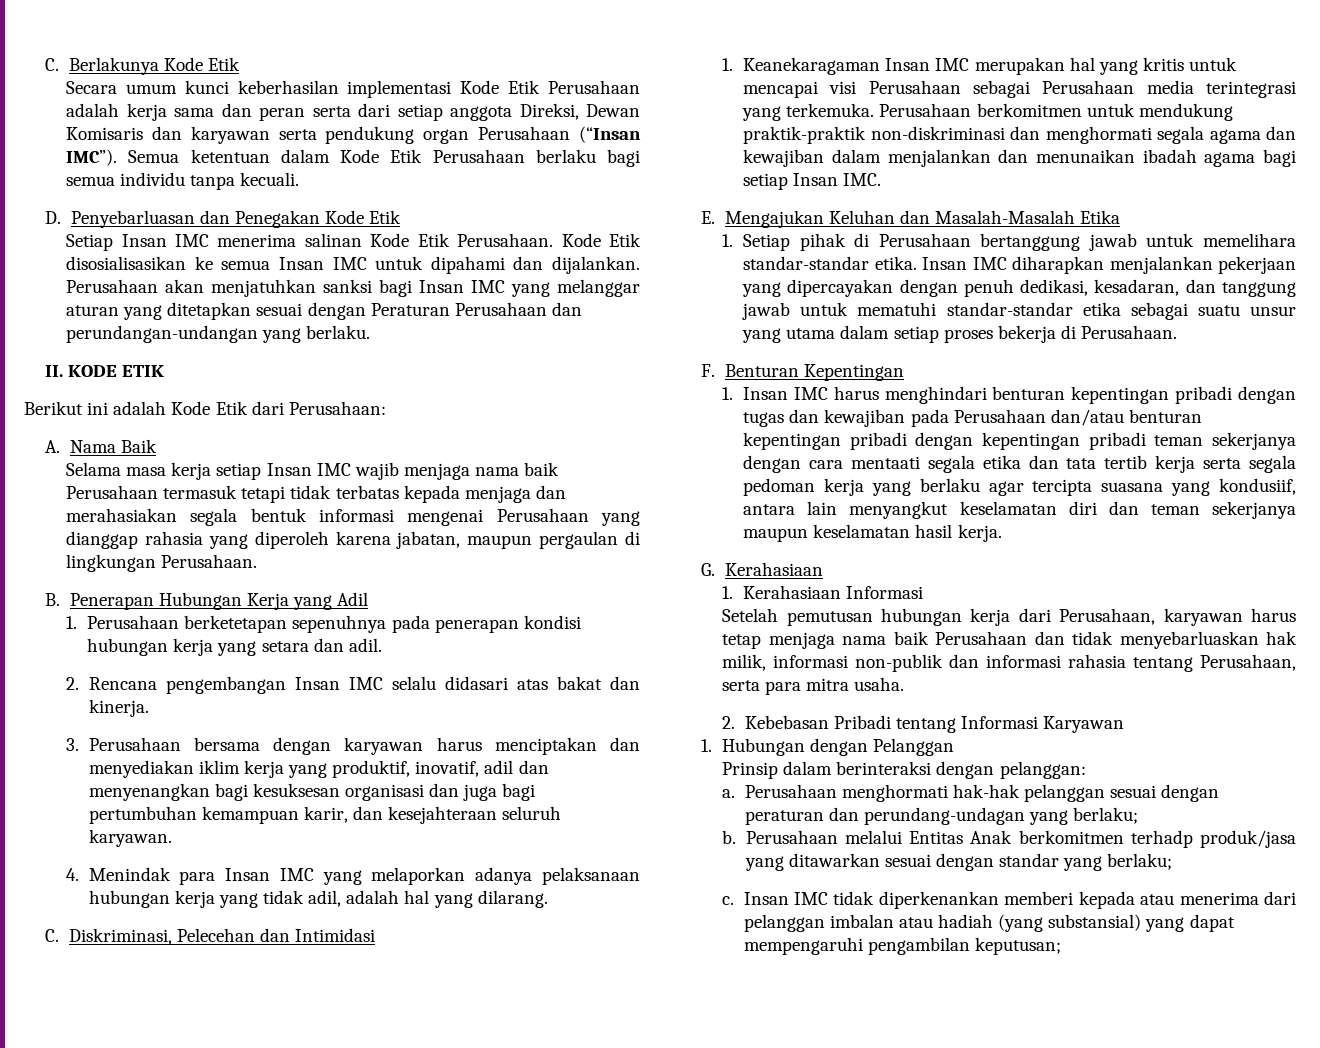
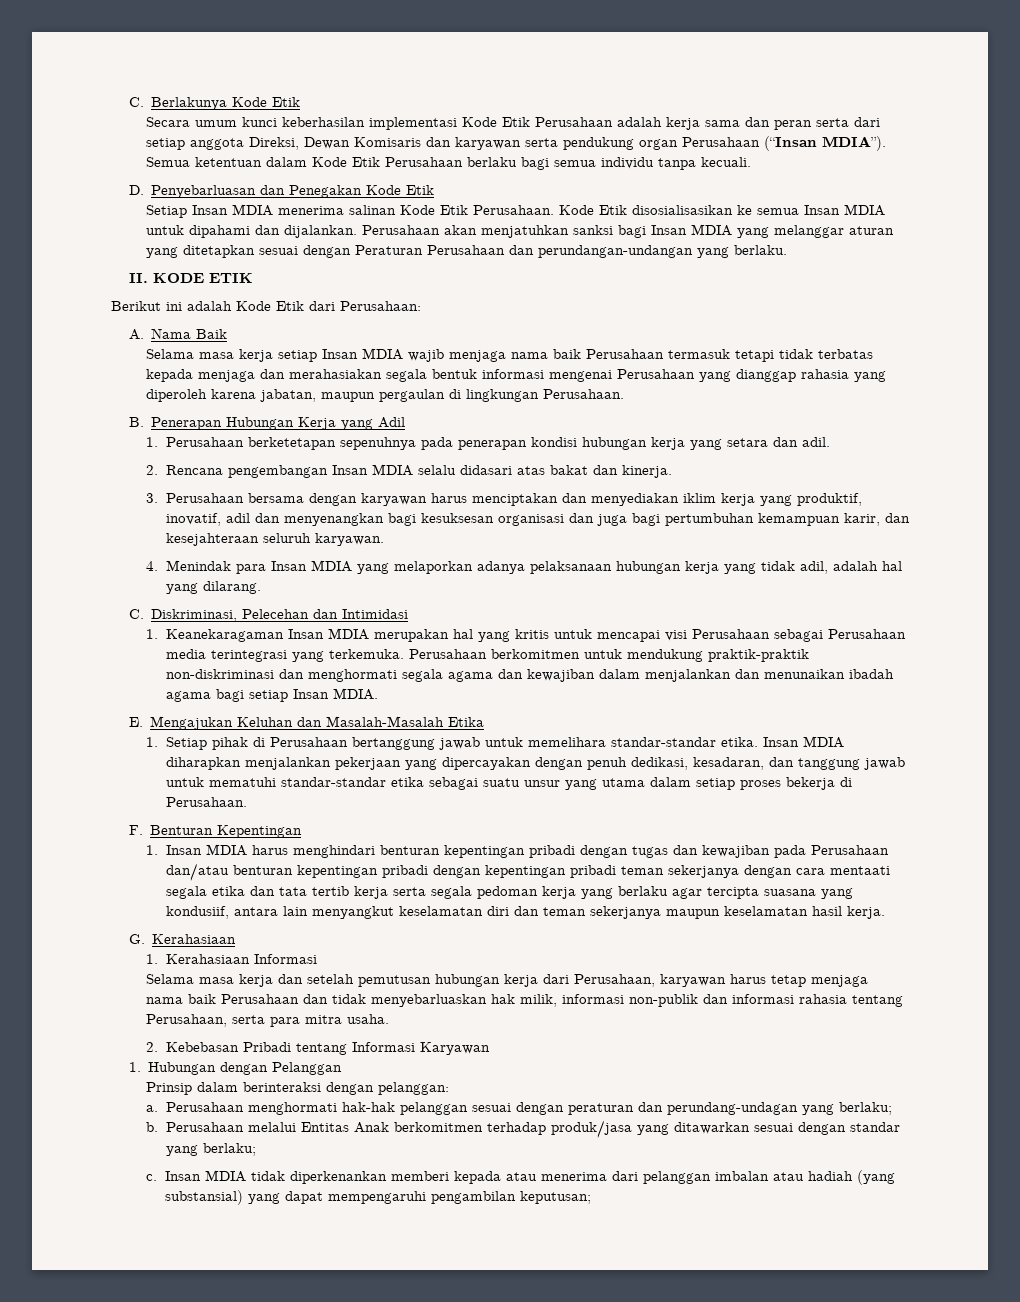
- Secara umum kunci keberhasilan implementasi Kode Etik Perusahaan adalah kerja sama dan peran serta dari setiap anggota Direksi, Dewan Komisaris dan karyawan serta pendukung organ Perusahaan (“Insan IMC”).
+ Secara umum kunci keberhasilan implementasi Kode Etik Perusahaan adalah kerja sama dan peran serta dari setiap anggota Direksi, Dewan Komisaris dan karyawan serta pendukung organ Perusahaan (“Insan MDIA”).
- Setiap Insan IMC menerima salinan Kode Etik Perusahaan.
+ Setiap Insan MDIA menerima salinan Kode Etik Perusahaan.
- Kode Etik disosialisasikan ke semua Insan IMC untuk dipahami dan dijalankan.
+ Kode Etik disosialisasikan ke semua Insan MDIA untuk dipahami dan dijalankan.
- Perusahaan akan menjatuhkan sanksi bagi Insan IMC yang melanggar aturan yang ditetapkan sesuai dengan Peraturan Perusahaan dan perundangan-undangan yang berlaku.
+ Perusahaan akan menjatuhkan sanksi bagi Insan MDIA yang melanggar aturan yang ditetapkan sesuai dengan Peraturan Perusahaan dan perundangan-undangan yang berlaku.
- Selama masa kerja setiap Insan IMC wajib menjaga nama baik Perusahaan termasuk tetapi tidak terbatas kepada menjaga dan merahasiakan segala bentuk informasi mengenai Perusahaan yang dianggap rahasia yang diperoleh karena jabatan, maupun pergaulan di lingkungan Perusahaan.
+ Selama masa kerja setiap Insan MDIA wajib menjaga nama baik Perusahaan termasuk tetapi tidak terbatas kepada menjaga dan merahasiakan segala bentuk informasi mengenai Perusahaan yang dianggap rahasia yang diperoleh karena jabatan, maupun pergaulan di lingkungan Perusahaan.
- 2. Rencana pengembangan Insan IMC selalu didasari atas bakat dan kinerja.
+ 2. Rencana pengembangan Insan MDIA selalu didasari atas bakat dan kinerja.
- 4. Menindak para Insan IMC yang melaporkan adanya pelaksanaan hubungan kerja yang tidak adil, adalah hal yang dilarang.
+ 4. Menindak para Insan MDIA yang melaporkan adanya pelaksanaan hubungan kerja yang tidak adil, adalah hal yang dilarang.
- 1. Keanekaragaman Insan IMC merupakan hal yang kritis untuk mencapai visi Perusahaan sebagai Perusahaan media terintegrasi yang terkemuka.
+ 1. Keanekaragaman Insan MDIA merupakan hal yang kritis untuk mencapai visi Perusahaan sebagai Perusahaan media terintegrasi yang terkemuka.
- Perusahaan berkomitmen untuk mendukung praktik-praktik non-diskriminasi dan menghormati segala agama dan kewajiban dalam menjalankan dan menunaikan ibadah agama bagi setiap Insan IMC.
+ Perusahaan berkomitmen untuk mendukung praktik-praktik non-diskriminasi dan menghormati segala agama dan kewajiban dalam menjalankan dan menunaikan ibadah agama bagi setiap Insan MDIA.
- Insan IMC diharapkan menjalankan pekerjaan yang dipercayakan dengan penuh dedikasi, kesadaran, dan tanggung jawab untuk mematuhi standar-standar etika sebagai suatu unsur yang utama dalam setiap proses bekerja di Perusahaan.
+ Insan MDIA diharapkan menjalankan pekerjaan yang dipercayakan dengan penuh dedikasi, kesadaran, dan tanggung jawab untuk mematuhi standar-standar etika sebagai suatu unsur yang utama dalam setiap proses bekerja di Perusahaan.
- 1. Insan IMC harus menghindari benturan kepentingan pribadi dengan tugas dan kewajiban pada Perusahaan dan/atau benturan kepentingan pribadi dengan kepentingan pribadi teman sekerjanya dengan cara mentaati segala etika dan tata tertib kerja serta segala pedoman kerja yang berlaku agar tercipta suasana yang kondusiif, antara lain menyangkut keselamatan diri dan teman sekerjanya maupun keselamatan hasil kerja.
+ 1. Insan MDIA harus menghindari benturan kepentingan pribadi dengan tugas dan kewajiban pada Perusahaan dan/atau benturan kepentingan pribadi dengan kepentingan pribadi teman sekerjanya dengan cara mentaati segala etika dan tata tertib kerja serta segala pedoman kerja yang berlaku agar tercipta suasana yang kondusiif, antara lain menyangkut keselamatan diri dan teman sekerjanya maupun keselamatan hasil kerja.
- Setelah pemutusan hubungan kerja dari Perusahaan, karyawan harus tetap menjaga nama baik Perusahaan dan tidak menyebarluaskan hak milik, informasi non-publik dan informasi rahasia tentang Perusahaan, serta para mitra usaha.
+ Selama masa kerja dan setelah pemutusan hubungan kerja dari Perusahaan, karyawan harus tetap menjaga nama baik Perusahaan dan tidak menyebarluaskan hak milik, informasi non-publik dan informasi rahasia tentang Perusahaan, serta para mitra usaha.
- Perusahaan melalui Entitas Anak berkomitmen terhadp produk/jasa yang ditawarkan sesuai dengan standar yang berlaku;
+ Perusahaan melalui Entitas Anak berkomitmen terhadap produk/jasa yang ditawarkan sesuai dengan standar yang berlaku;
- Insan IMC tidak diperkenankan memberi kepada atau menerima dari pelanggan imbalan atau hadiah (yang substansial) yang dapat mempengaruhi pengambilan keputusan;
+ Insan MDIA tidak diperkenankan memberi kepada atau menerima dari pelanggan imbalan atau hadiah (yang substansial) yang dapat mempengaruhi pengambilan keputusan;

